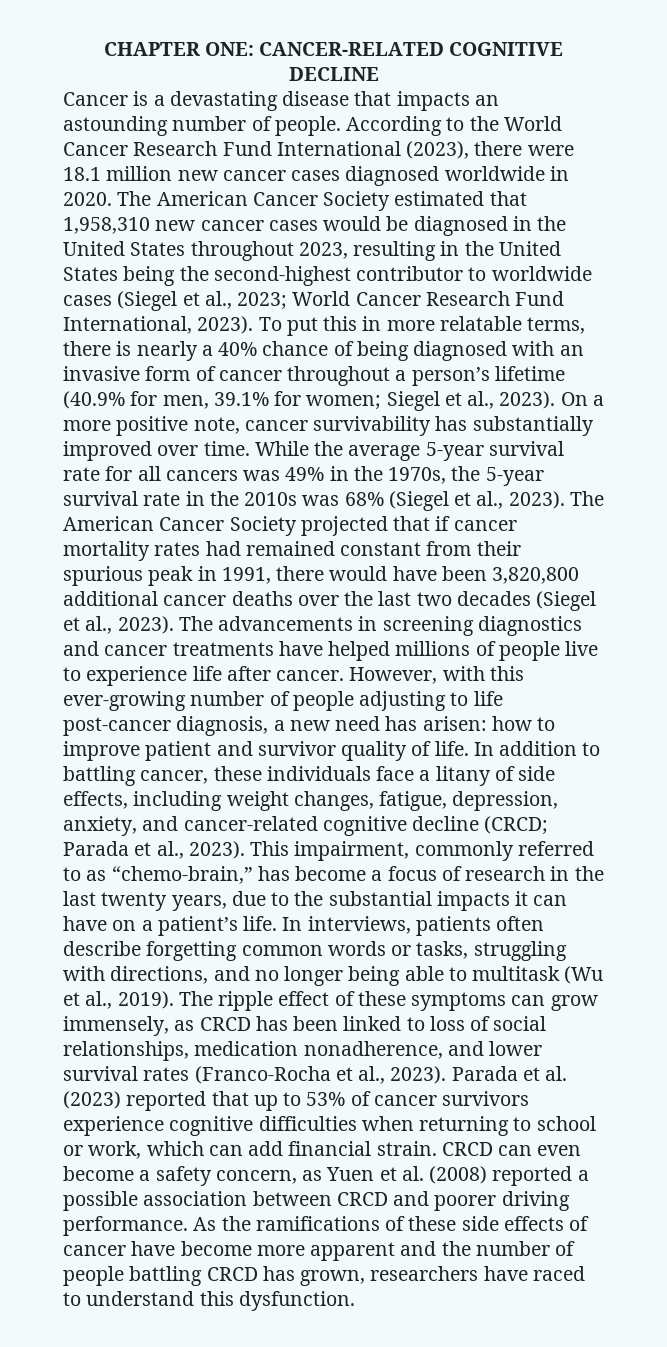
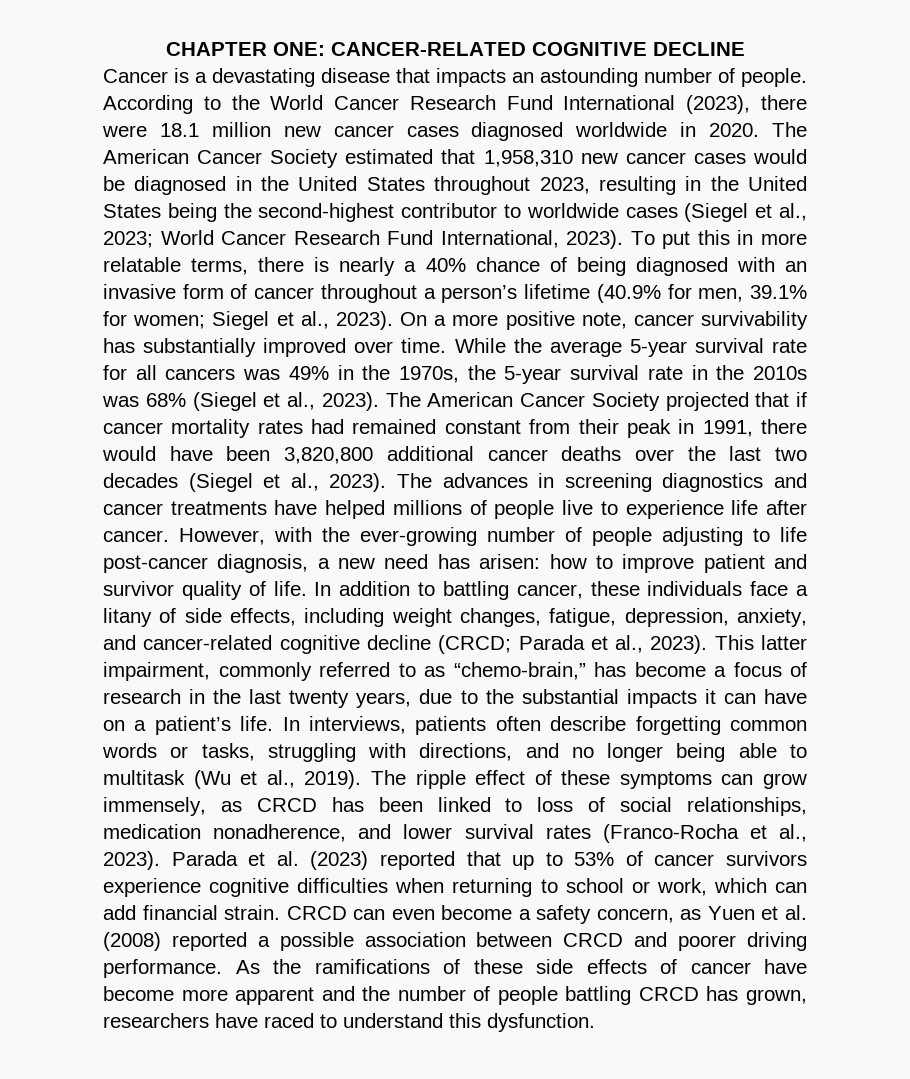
- The American Cancer Society projected that if cancer mortality rates had remained constant from their spurious peak in 1991, there would have been 3,820,800 additional cancer deaths over the last two decades (Siegel et al., 2023).
+ The American Cancer Society projected that if cancer mortality rates had remained constant from their peak in 1991, there would have been 3,820,800 additional cancer deaths over the last two decades (Siegel et al., 2023).
- The advancements in screening diagnostics and cancer treatments have helped millions of people live to experience life after cancer.
+ The advances in screening diagnostics and cancer treatments have helped millions of people live to experience life after cancer.
- However, with this ever-growing number of people adjusting to life post-cancer diagnosis, a new need has arisen: how to improve patient and survivor quality of life.
+ However, with the ever-growing number of people adjusting to life post-cancer diagnosis, a new need has arisen: how to improve patient and survivor quality of life.
- This impairment, commonly referred to as “chemo-brain,” has become a focus of research in the last twenty years, due to the substantial impacts it can have on a patient’s life.
+ This latter impairment, commonly referred to as “chemo-brain,” has become a focus of research in the last twenty years, due to the substantial impacts it can have on a patient’s life.

